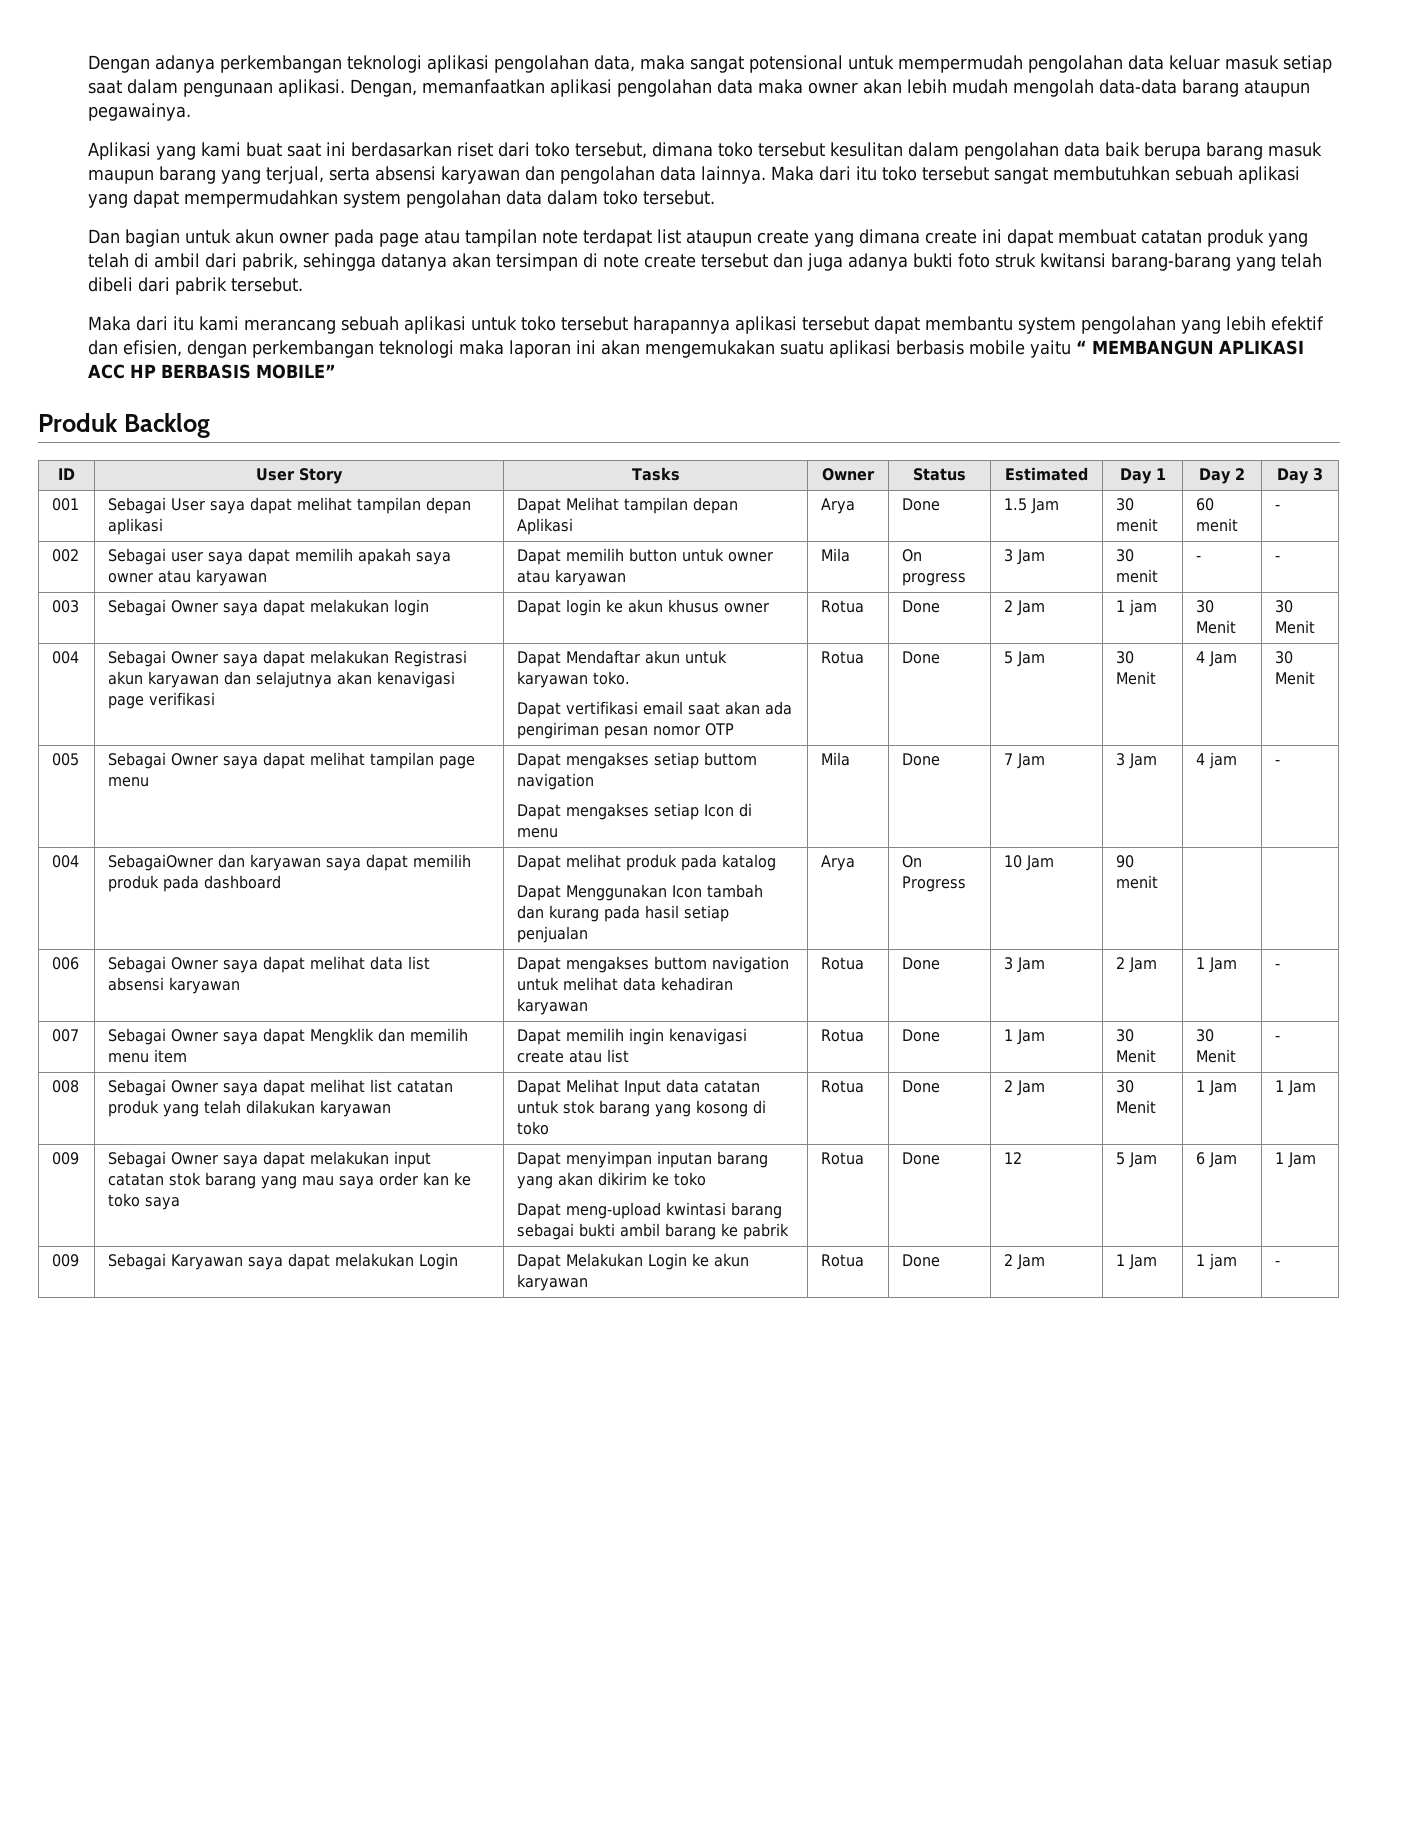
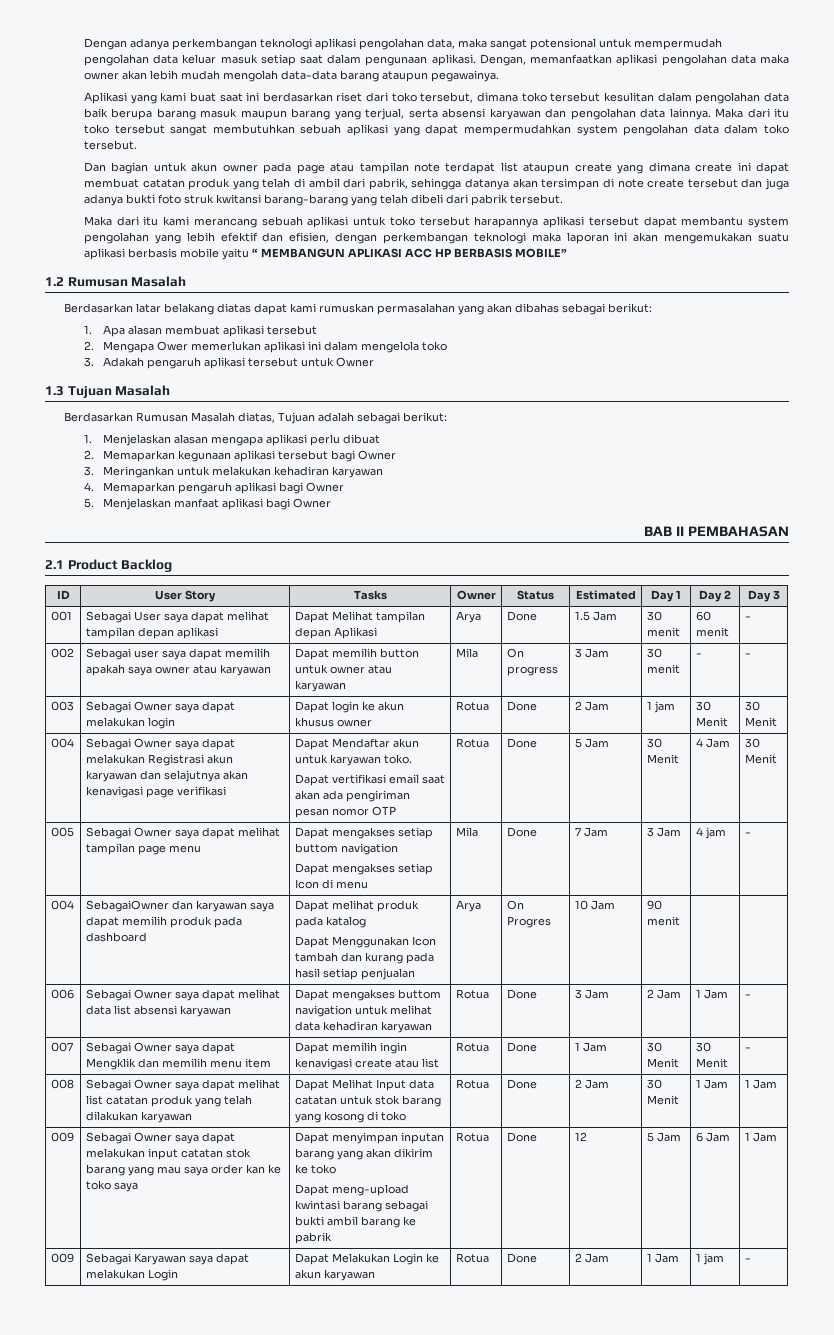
- Produk Backlog
+ 1.2 Rumusan Masalah
+ Berdasarkan latar belakang diatas dapat kami rumuskan permasalahan yang akan dibahas sebagai berikut:
+ 1. Apa alasan membuat aplikasi tersebut
+ 2. Mengapa Ower memerlukan aplikasi ini dalam mengelola toko
+ 3. Adakah pengaruh aplikasi tersebut untuk Owner
+ 1.3 Tujuan Masalah
+ Berdasarkan Rumusan Masalah diatas, Tujuan adalah sebagai berikut:
+ 1. Menjelaskan alasan mengapa aplikasi perlu dibuat
+ 2. Memaparkan kegunaan aplikasi tersebut bagi Owner
+ 3. Meringankan untuk melakukan kehadiran karyawan
+ 4. Memaparkan pengaruh aplikasi bagi Owner
+ 5. Menjelaskan manfaat aplikasi bagi Owner
+ BAB II PEMBAHASAN
+ 2.1 Product Backlog
  004 | SebagaiOwner dan karyawan saya dapat memilih produk pada dashboard | Dapat melihat produk pada katalog
- Dapat Menggunakan Icon tambah dan kurang pada hasil setiap penjualan | Arya | On Progress | 10 Jam | 90 menit | |
+ Dapat Menggunakan Icon tambah dan kurang pada hasil setiap penjualan | Arya | On Progres | 10 Jam | 90 menit | |

